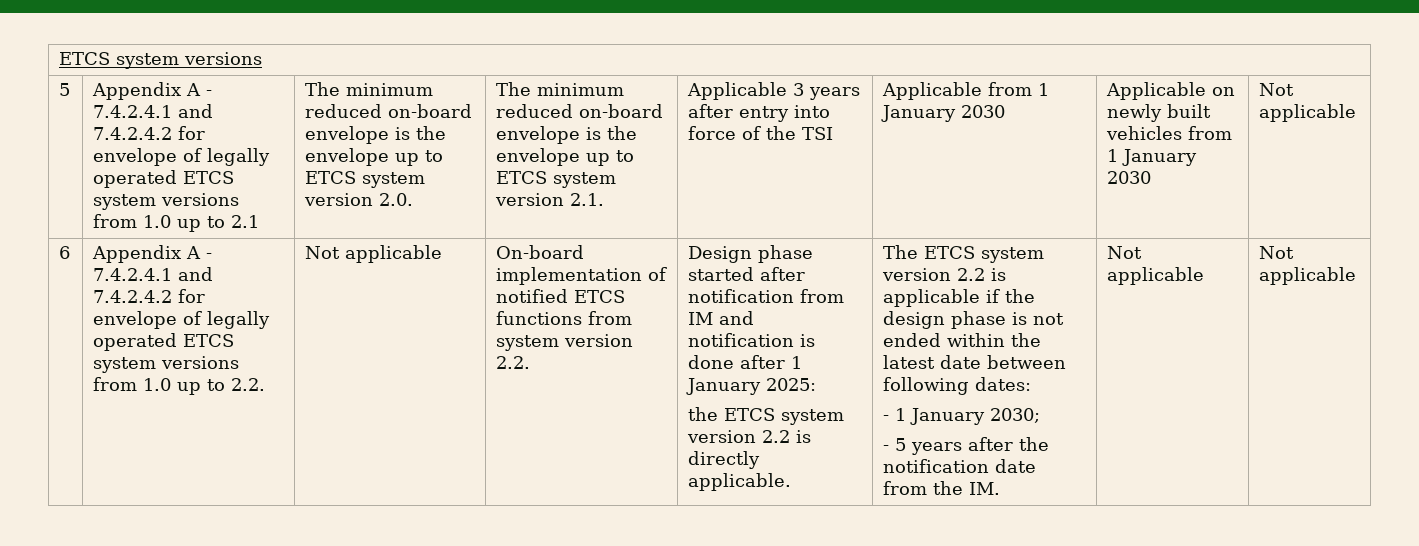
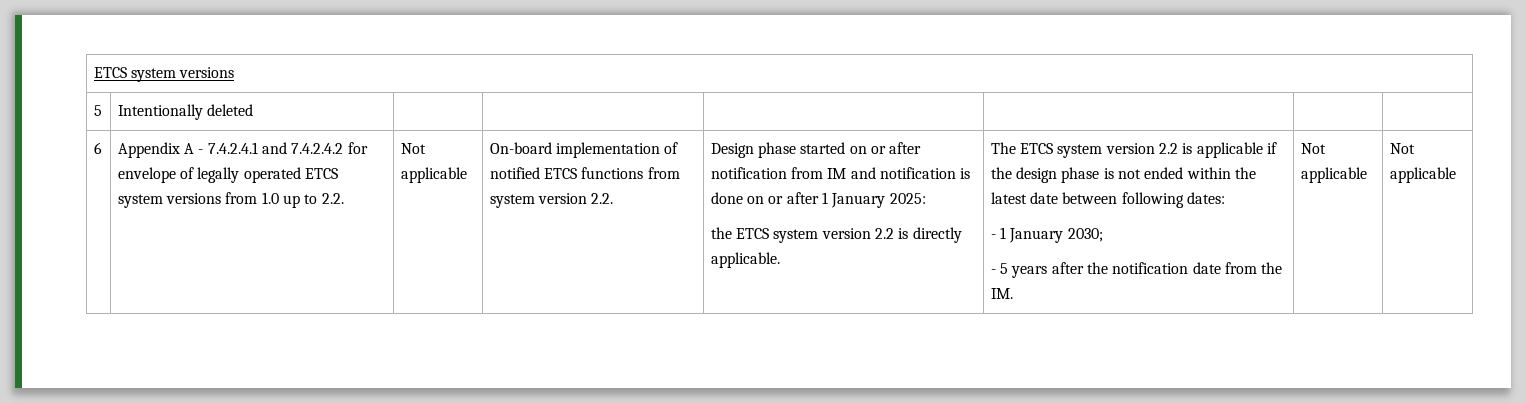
- Appendix A - 7.4.2.4.1 and 7.4.2.4.2 for envelope of legally operated ETCS system versions from 1.0 up to 2.1 | The minimum reduced on-board envelope is the envelope up to ETCS system version 2.0. | The minimum reduced on-board envelope is the envelope up to ETCS system version 2.1. | Applicable 3 years after entry into force of the TSI | Applicable from 1 January 2030 | Applicable on newly built vehicles from 1 January 2030 | Not applicable
+ Intentionally deleted
- Design phase started after notification from IM and notification is done after 1 January 2025:
+ Design phase started on or after notification from IM and notification is done on or after 1 January 2025:

